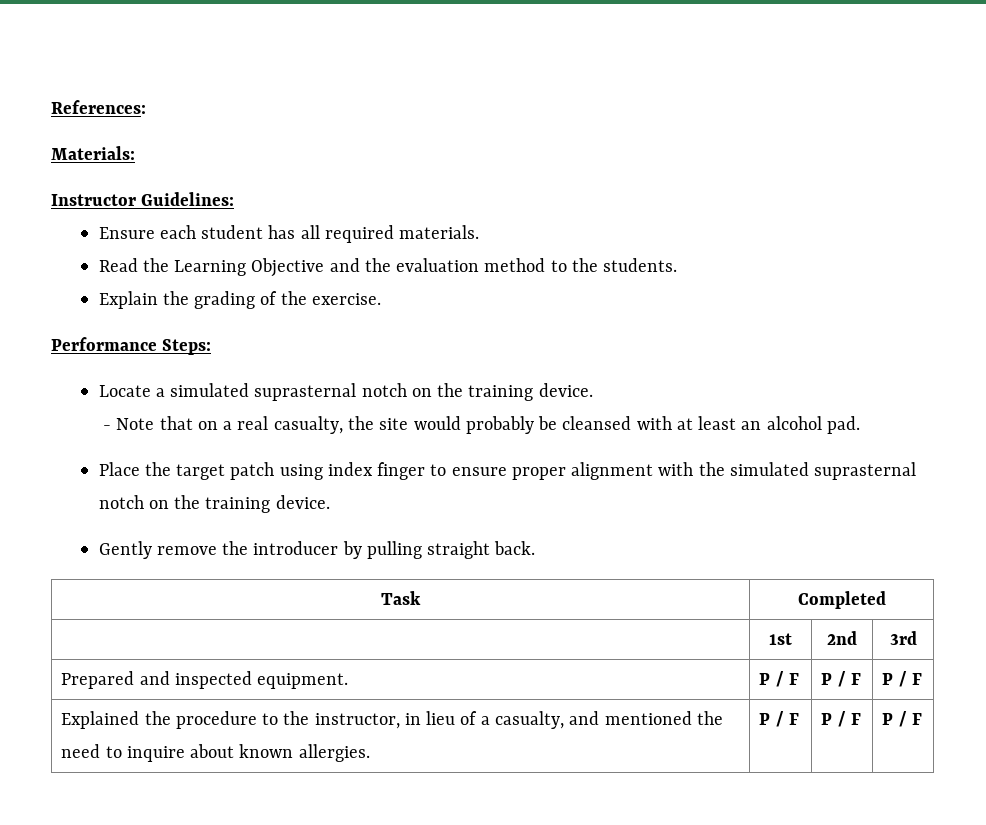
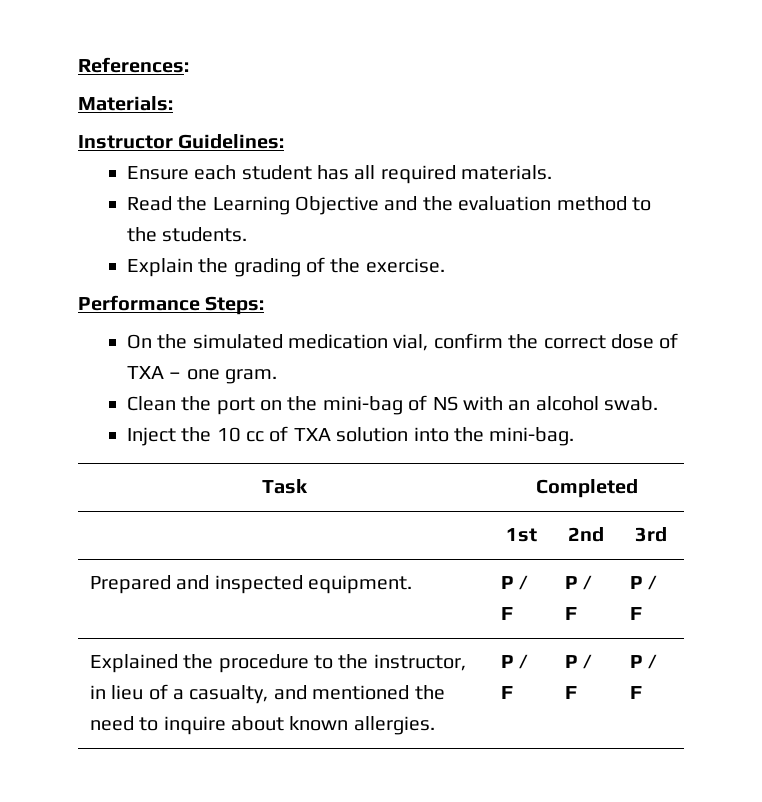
- Locate a simulated suprasternal notch on the training device.
- - Note that on a real casualty, the site would probably be cleansed with at least an alcohol pad.
- Place the target patch using index finger to ensure proper alignment with the simulated suprasternal notch on the training device.
- Gently remove the introducer by pulling straight back.
+ On the simulated medication vial, confirm the correct dose of TXA – one gram.
+ Clean the port on the mini-bag of NS with an alcohol swab.
+ Inject the 10 cc of TXA solution into the mini-bag.

